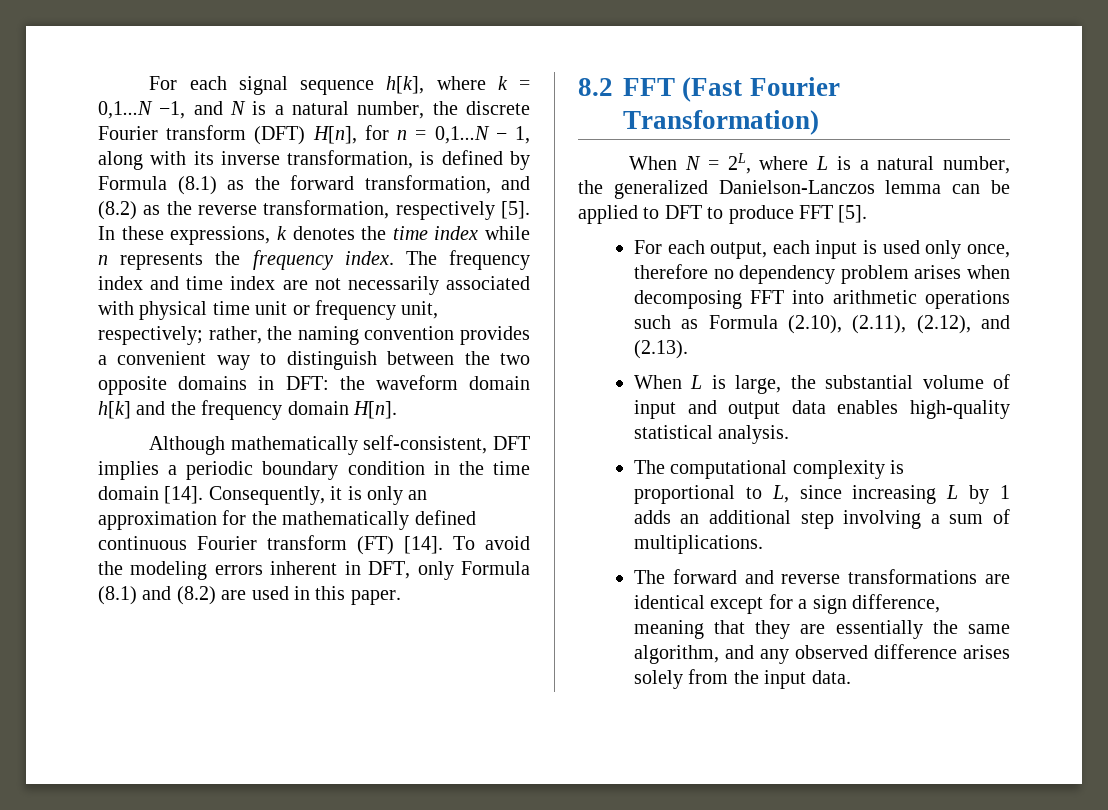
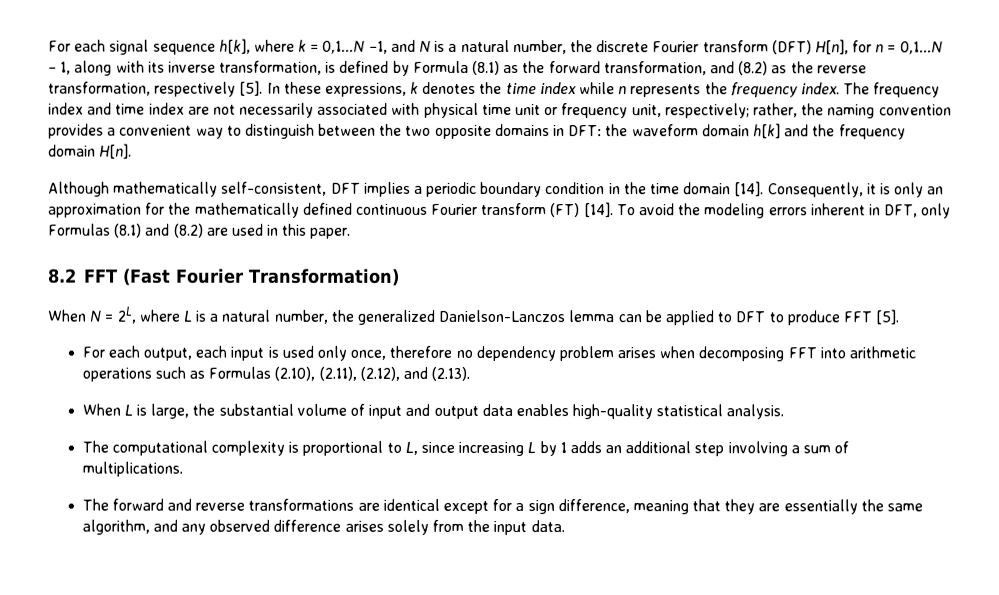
- To avoid the modeling errors inherent in DFT, only Formula (8.1) and (8.2) are used in this paper.
+ To avoid the modeling errors inherent in DFT, only Formulas (8.1) and (8.2) are used in this paper.
- For each output, each input is used only once, therefore no dependency problem arises when decomposing FFT into arithmetic operations such as Formula (2.10), (2.11), (2.12), and (2.13).
+ For each output, each input is used only once, therefore no dependency problem arises when decomposing FFT into arithmetic operations such as Formulas (2.10), (2.11), (2.12), and (2.13).

